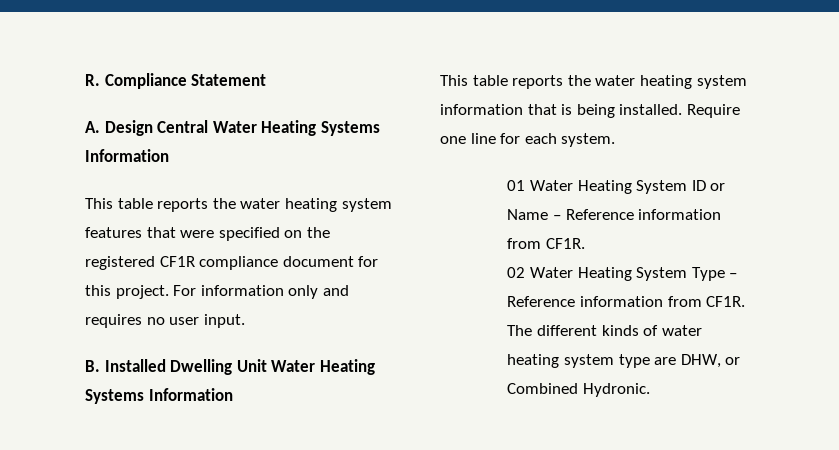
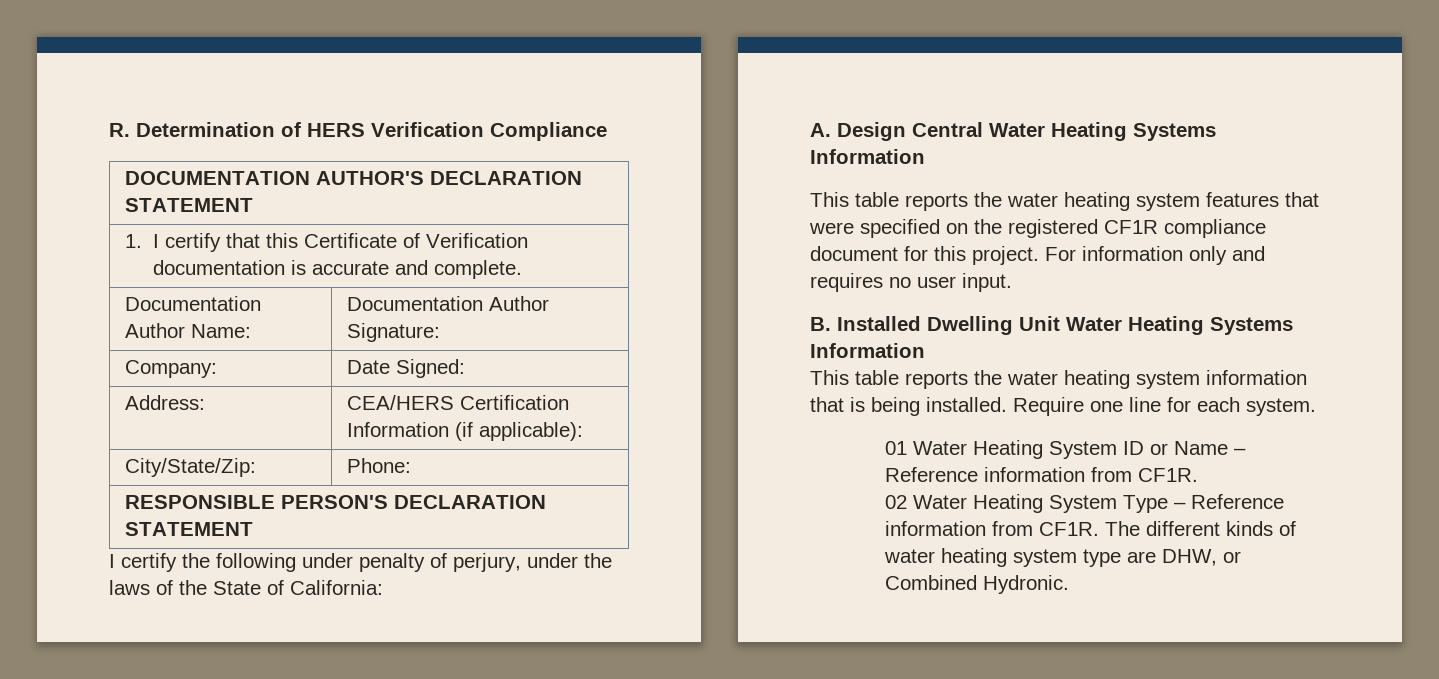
- R. Compliance Statement
+ R. Determination of HERS Verification Compliance
+ DOCUMENTATION AUTHOR'S DECLARATION STATEMENT
+ 1. I certify that this Certificate of Verification documentation is accurate and complete.
+ Documentation Author Name: | Documentation Author Signature:
+ Company: | Date Signed:
+ Address: | CEA/HERS Certification Information (if applicable):
+ City/State/Zip: | Phone:
+ RESPONSIBLE PERSON'S DECLARATION STATEMENT
+ I certify the following under penalty of perjury, under the laws of the State of California:

